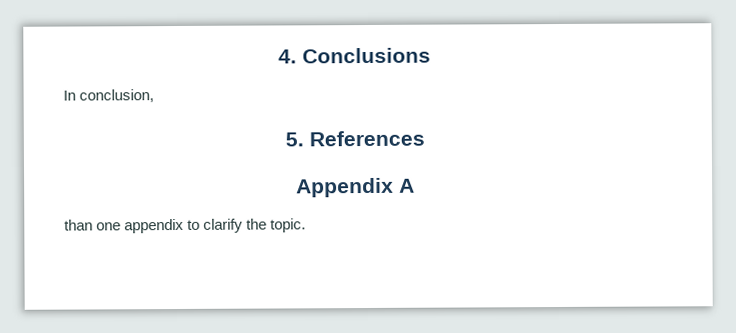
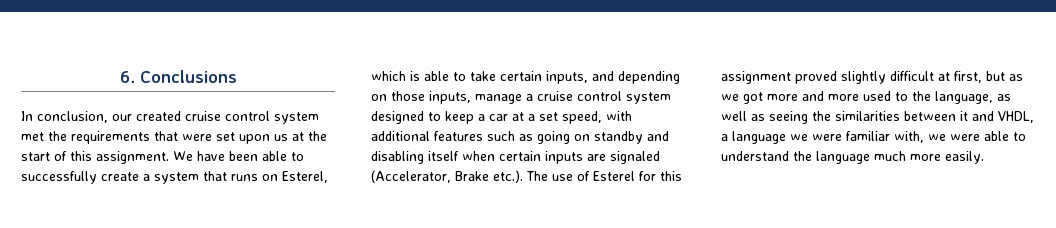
- 4. Conclusions
+ 6. Conclusions
- In conclusion,
- 5. References
- Appendix A
- than one appendix to clarify the topic.
+ In conclusion, our created cruise control system met the requirements that were set upon us at the start of this assignment. We have been able to successfully create a system that runs on Esterel, which is able to take certain inputs, and depending on those inputs, manage a cruise control system designed to keep a car at a set speed, with additional features such as going on standby and disabling itself when certain inputs are signaled (Accelerator, Brake etc.). The use of Esterel for this assignment proved slightly difficult at first, but as we got more and more used to the language, as well as seeing the similarities between it and VHDL, a language we were familiar with, we were able to understand the language much more easily.

